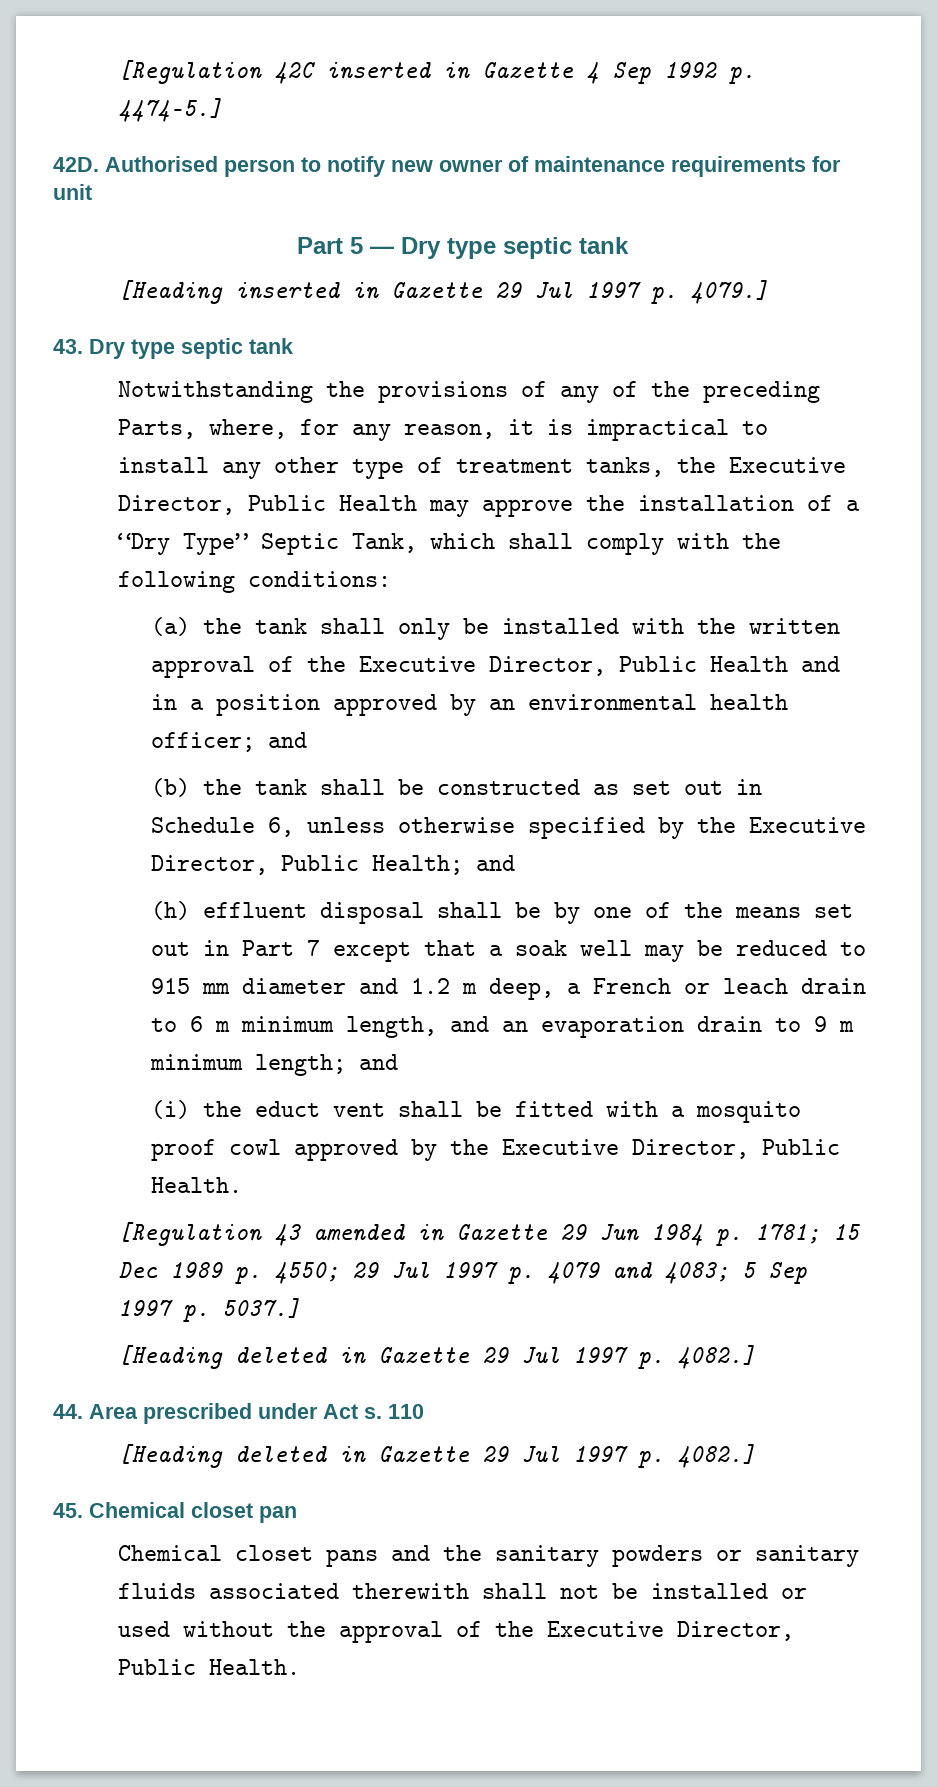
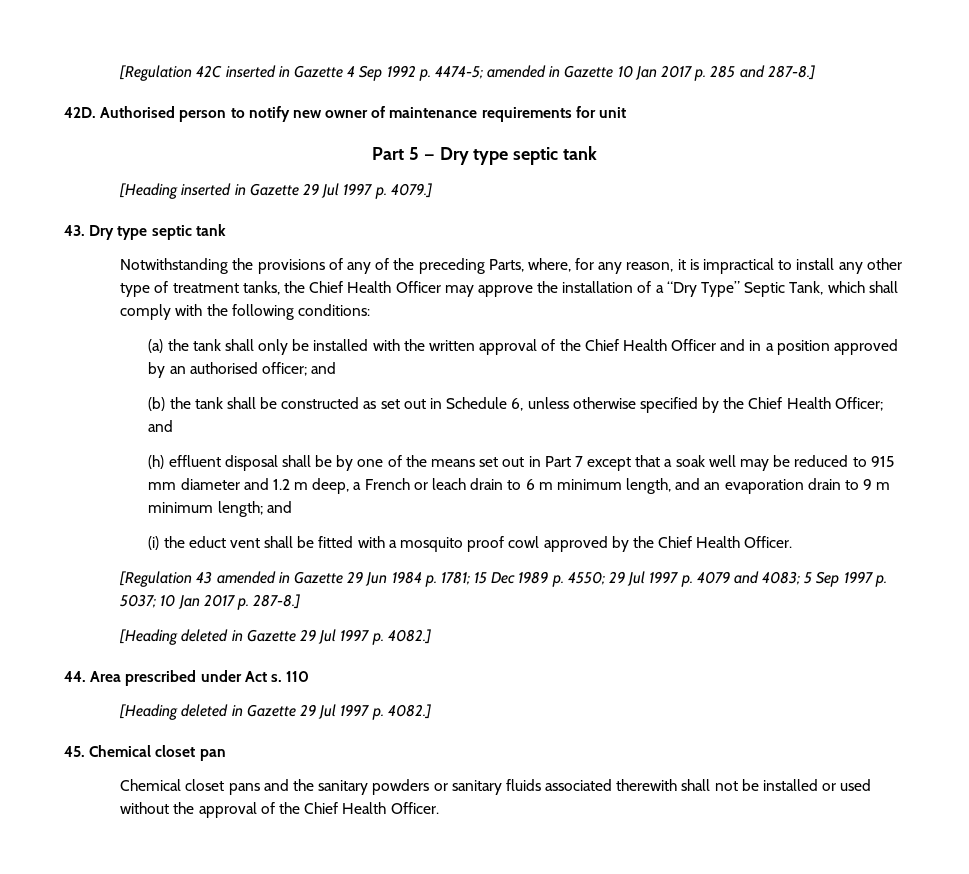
- [Regulation 42C inserted in Gazette 4 Sep 1992 p. 4474-5.]
+ [Regulation 42C inserted in Gazette 4 Sep 1992 p. 4474-5; amended in Gazette 10 Jan 2017 p. 285 and 287-8.]
- Notwithstanding the provisions of any of the preceding Parts, where, for any reason, it is impractical to install any other type of treatment tanks, the Executive Director, Public Health may approve the installation of a “Dry Type” Septic Tank, which shall comply with the following conditions:
+ Notwithstanding the provisions of any of the preceding Parts, where, for any reason, it is impractical to install any other type of treatment tanks, the Chief Health Officer may approve the installation of a “Dry Type” Septic Tank, which shall comply with the following conditions:
- (a) the tank shall only be installed with the written approval of the Executive Director, Public Health and in a position approved by an environmental health officer; and
+ (a) the tank shall only be installed with the written approval of the Chief Health Officer and in a position approved by an authorised officer; and
- (b) the tank shall be constructed as set out in Schedule 6, unless otherwise specified by the Executive Director, Public Health; and
+ (b) the tank shall be constructed as set out in Schedule 6, unless otherwise specified by the Chief Health Officer; and
- (i) the educt vent shall be fitted with a mosquito proof cowl approved by the Executive Director, Public Health.
+ (i) the educt vent shall be fitted with a mosquito proof cowl approved by the Chief Health Officer.
- [Regulation 43 amended in Gazette 29 Jun 1984 p. 1781; 15 Dec 1989 p. 4550; 29 Jul 1997 p. 4079 and 4083; 5 Sep 1997 p. 5037.]
+ [Regulation 43 amended in Gazette 29 Jun 1984 p. 1781; 15 Dec 1989 p. 4550; 29 Jul 1997 p. 4079 and 4083; 5 Sep 1997 p. 5037; 10 Jan 2017 p. 287-8.]
- Chemical closet pans and the sanitary powders or sanitary fluids associated therewith shall not be installed or used without the approval of the Executive Director, Public Health.
+ Chemical closet pans and the sanitary powders or sanitary fluids associated therewith shall not be installed or used without the approval of the Chief Health Officer.

